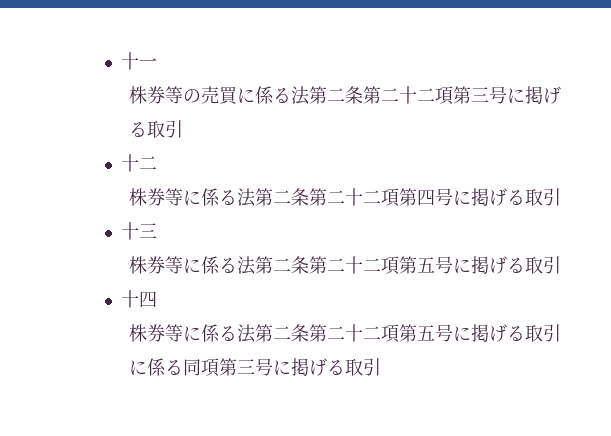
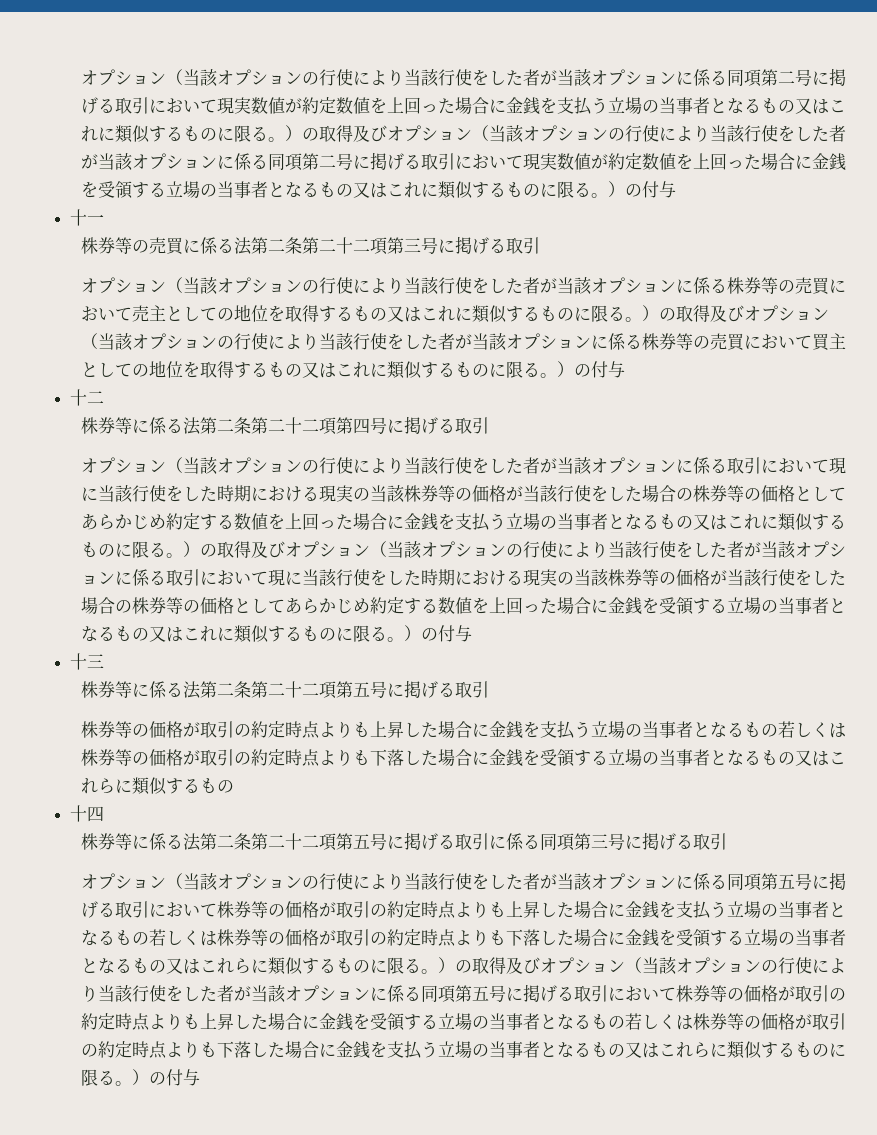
+ オプション（当該オプションの行使により当該行使をした者が当該オプションに係る同項第二号に掲げる取引において現実数値が約定数値を上回った場合に金銭を支払う立場の当事者となるもの又はこれに類似するものに限る。）の取得及びオプション（当該オプションの行使により当該行使をした者が当該オプションに係る同項第二号に掲げる取引において現実数値が約定数値を上回った場合に金銭を受領する立場の当事者となるもの又はこれに類似するものに限る。）の付与
+ オプション（当該オプションの行使により当該行使をした者が当該オプションに係る株券等の売買において売主としての地位を取得するもの又はこれに類似するものに限る。）の取得及びオプション（当該オプションの行使により当該行使をした者が当該オプションに係る株券等の売買において買主としての地位を取得するもの又はこれに類似するものに限る。）の付与
+ オプション（当該オプションの行使により当該行使をした者が当該オプションに係る取引において現に当該行使をした時期における現実の当該株券等の価格が当該行使をした場合の株券等の価格としてあらかじめ約定する数値を上回った場合に金銭を支払う立場の当事者となるもの又はこれに類似するものに限る。）の取得及びオプション（当該オプションの行使により当該行使をした者が当該オプションに係る取引において現に当該行使をした時期における現実の当該株券等の価格が当該行使をした場合の株券等の価格としてあらかじめ約定する数値を上回った場合に金銭を受領する立場の当事者となるもの又はこれに類似するものに限る。）の付与
  十三
  株券等に係る法第二条第二十二項第五号に掲げる取引
+ 株券等の価格が取引の約定時点よりも上昇した場合に金銭を支払う立場の当事者となるもの若しくは株券等の価格が取引の約定時点よりも下落した場合に金銭を受領する立場の当事者となるもの又はこれらに類似するもの
+ オプション（当該オプションの行使により当該行使をした者が当該オプションに係る同項第五号に掲げる取引において株券等の価格が取引の約定時点よりも上昇した場合に金銭を支払う立場の当事者となるもの若しくは株券等の価格が取引の約定時点よりも下落した場合に金銭を受領する立場の当事者となるもの又はこれらに類似するものに限る。）の取得及びオプション（当該オプションの行使により当該行使をした者が当該オプションに係る同項第五号に掲げる取引において株券等の価格が取引の約定時点よりも上昇した場合に金銭を受領する立場の当事者となるもの若しくは株券等の価格が取引の約定時点よりも下落した場合に金銭を支払う立場の当事者となるもの又はこれらに類似するものに限る。）の付与

